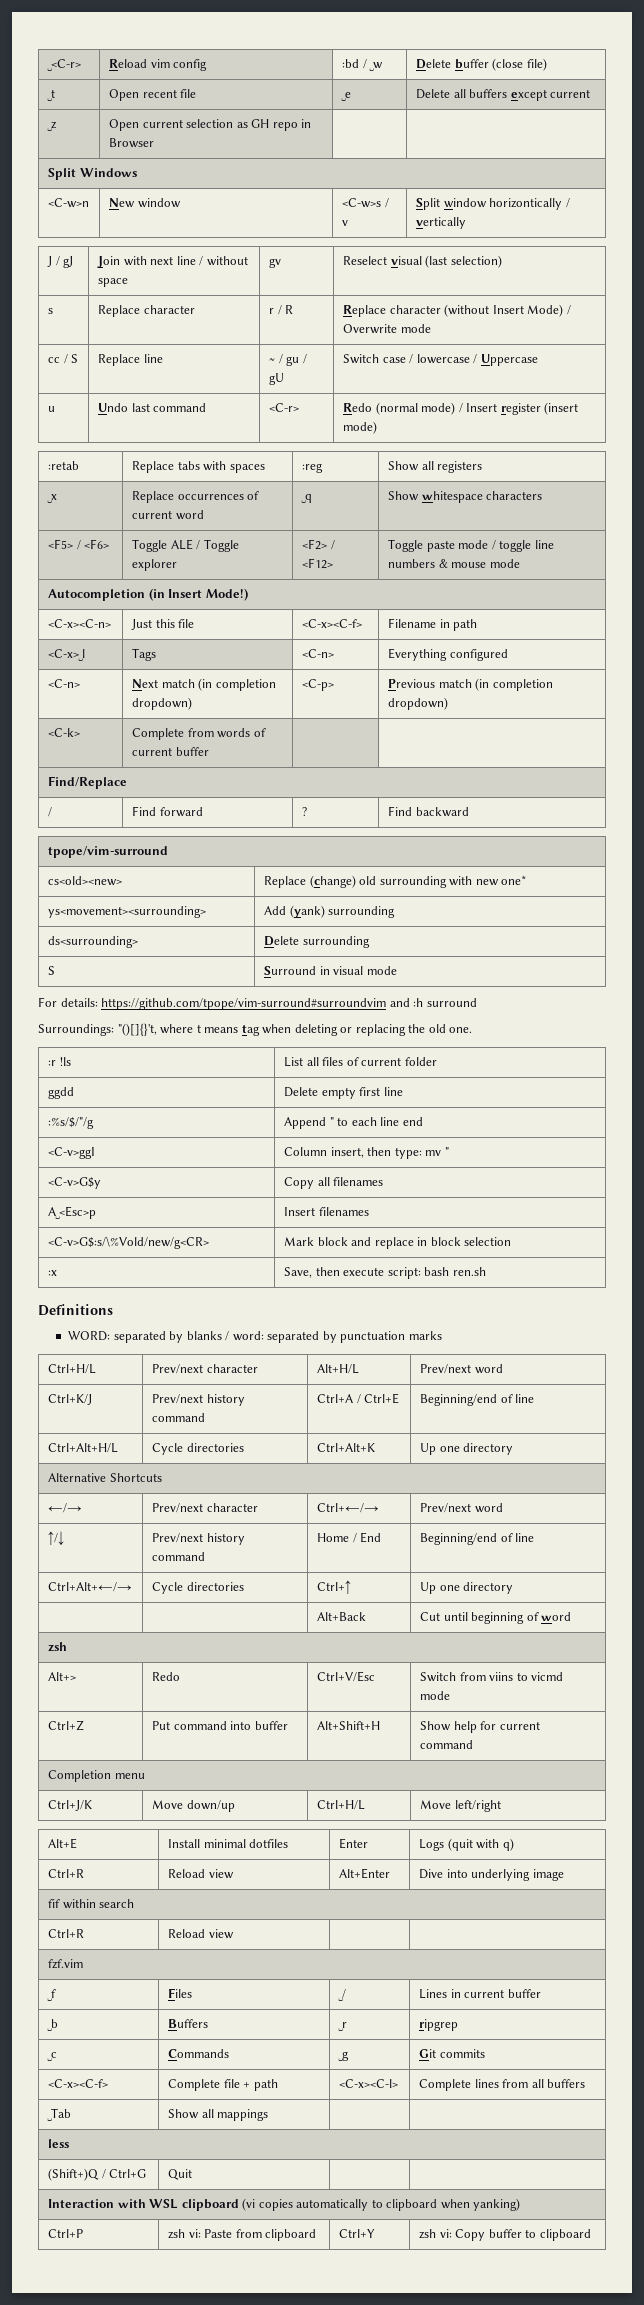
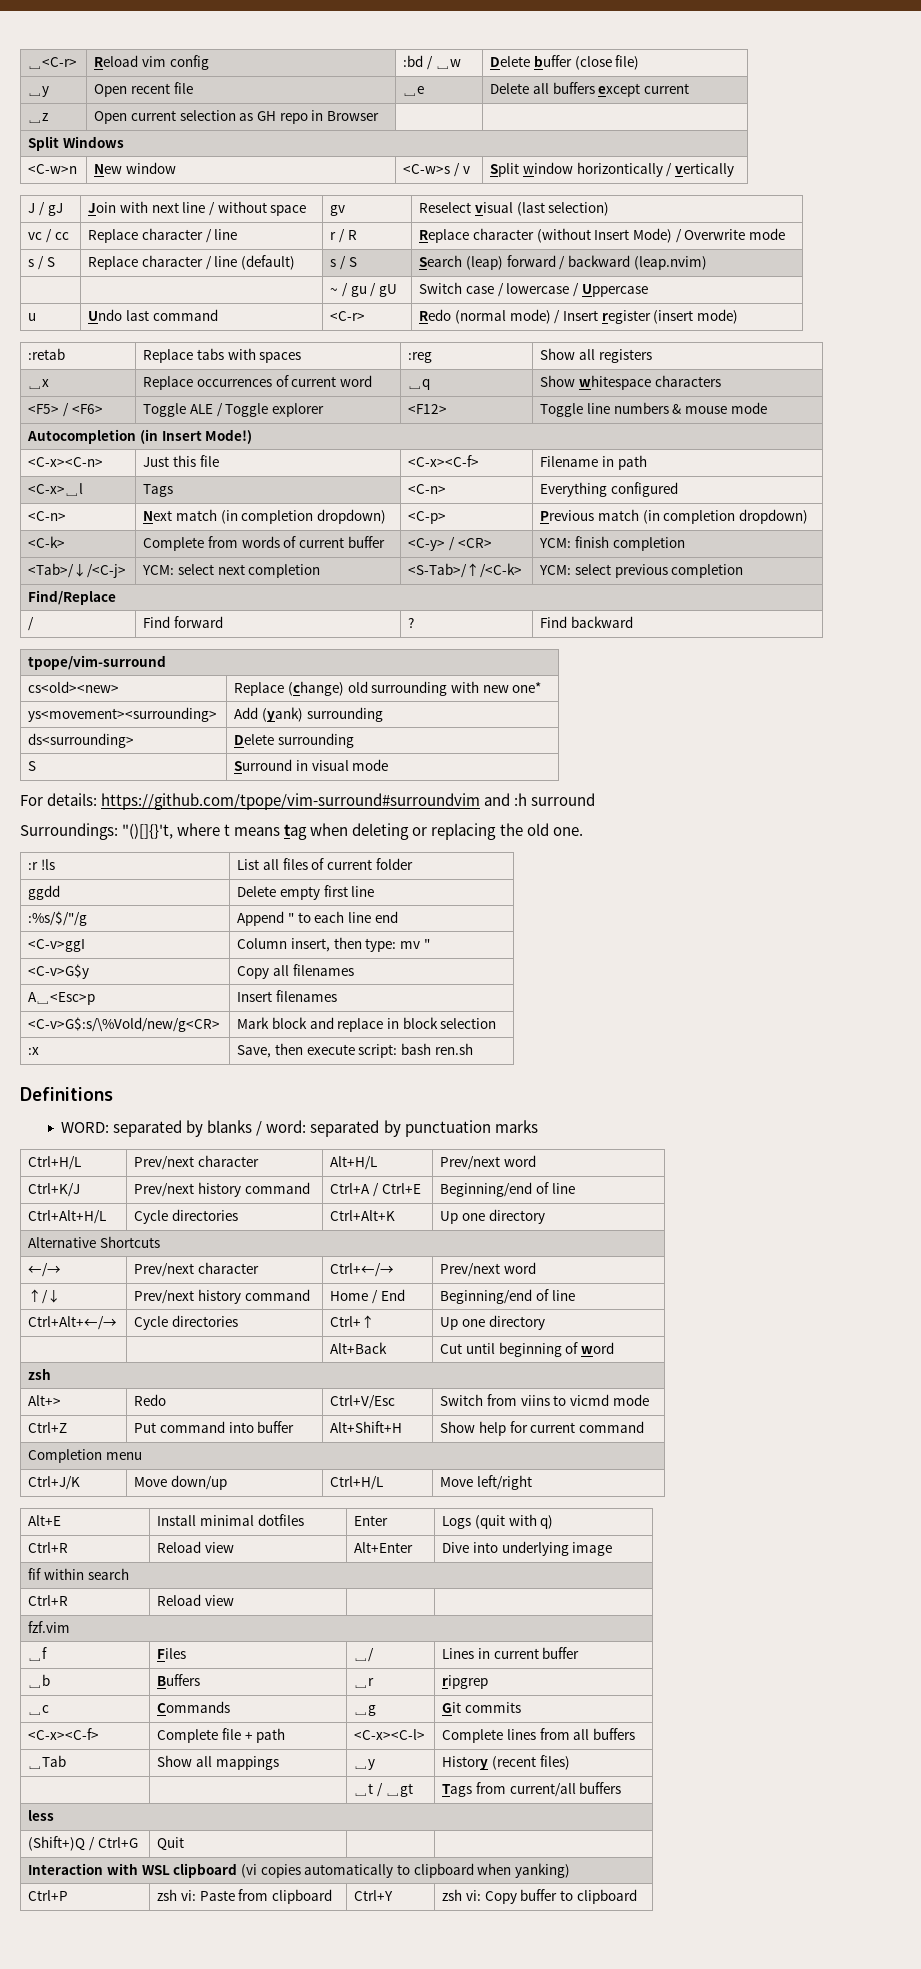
- ␣t | Open recent file | ␣e | Delete all buffers except current
+ ␣y | Open recent file | ␣e | Delete all buffers except current
- s | Replace character | r / R | Replace character (without Insert Mode) / Overwrite mode
+ vc / cc | Replace character / line | r / R | Replace character (without Insert Mode) / Overwrite mode
- cc / S | Replace line | ~ / gu / gU | Switch case / lowercase / Uppercase
+ s / S | Replace character / line (default) | s / S | Search (leap) forward / backward (leap.nvim)
+ | | ~ / gu / gU | Switch case / lowercase / Uppercase
- <F5> / <F6> | Toggle ALE / Toggle explorer | <F2> / <F12> | Toggle paste mode / toggle line numbers & mouse mode
+ <F5> / <F6> | Toggle ALE / Toggle explorer | <F12> | Toggle line numbers & mouse mode
- <C-k> | Complete from words of current buffer | |
+ <C-k> | Complete from words of current buffer | <C-y> / <CR> | YCM: finish completion
+ <Tab>/↓/<C-j> | YCM: select next completion | <S-Tab>/↑/<C-k> | YCM: select previous completion
- ␣Tab | Show all mappings | |
+ ␣Tab | Show all mappings | ␣y | History (recent files)
+ | | ␣t / ␣gt | Tags from current/all buffers

